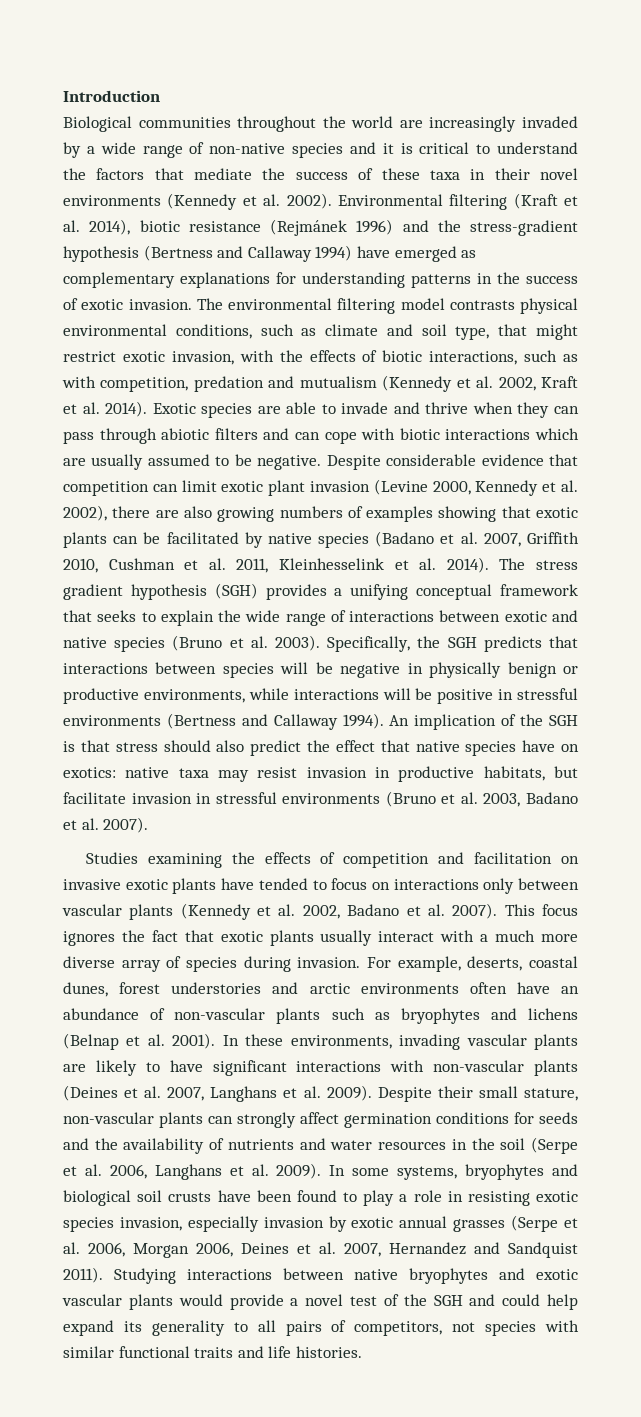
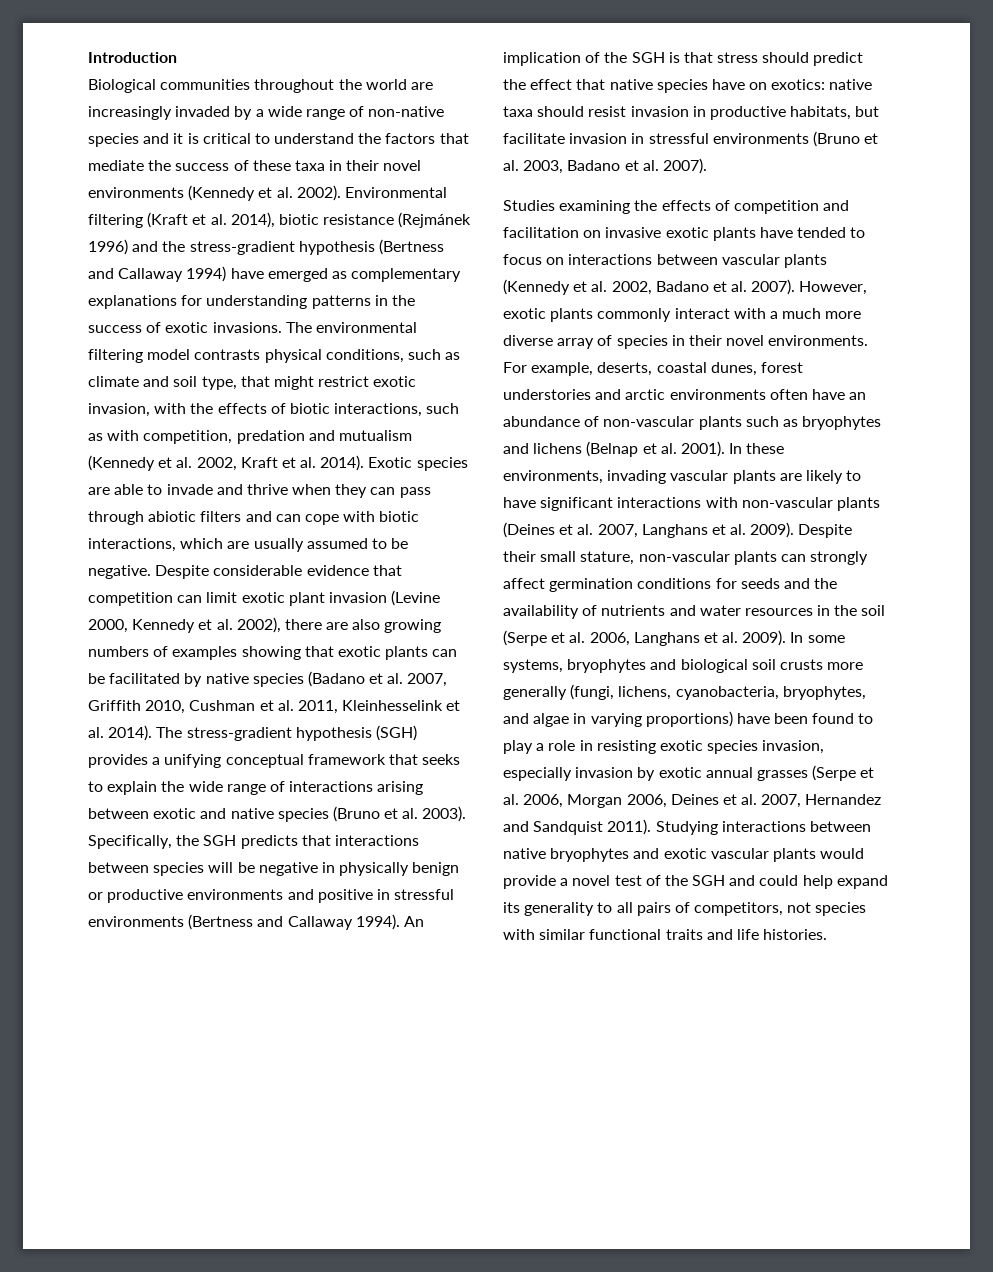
- Environmental filtering (Kraft et al. 2014), biotic resistance (Rejmánek 1996) and the stress-gradient hypothesis (Bertness and Callaway 1994) have emerged as complementary explanations for understanding patterns in the success of exotic invasion.
+ Environmental filtering (Kraft et al. 2014), biotic resistance (Rejmánek 1996) and the stress-gradient hypothesis (Bertness and Callaway 1994) have emerged as complementary explanations for understanding patterns in the success of exotic invasions.
- The environmental filtering model contrasts physical environmental conditions, such as climate and soil type, that might restrict exotic invasion, with the effects of biotic interactions, such as with competition, predation and mutualism (Kennedy et al. 2002, Kraft et al. 2014).
+ The environmental filtering model contrasts physical conditions, such as climate and soil type, that might restrict exotic invasion, with the effects of biotic interactions, such as with competition, predation and mutualism (Kennedy et al. 2002, Kraft et al. 2014).
- Exotic species are able to invade and thrive when they can pass through abiotic filters and can cope with biotic interactions which are usually assumed to be negative.
+ Exotic species are able to invade and thrive when they can pass through abiotic filters and can cope with biotic interactions, which are usually assumed to be negative.
- The stress gradient hypothesis (SGH) provides a unifying conceptual framework that seeks to explain the wide range of interactions between exotic and native species (Bruno et al. 2003).
+ The stress-gradient hypothesis (SGH) provides a unifying conceptual framework that seeks to explain the wide range of interactions arising between exotic and native species (Bruno et al. 2003).
- Specifically, the SGH predicts that interactions between species will be negative in physically benign or productive environments, while interactions will be positive in stressful environments (Bertness and Callaway 1994).
+ Specifically, the SGH predicts that interactions between species will be negative in physically benign or productive environments and positive in stressful environments (Bertness and Callaway 1994).
- An implication of the SGH is that stress should also predict the effect that native species have on exotics: native taxa may resist invasion in productive habitats, but facilitate invasion in stressful environments (Bruno et al. 2003, Badano et al. 2007).
+ An implication of the SGH is that stress should predict the effect that native species have on exotics: native taxa should resist invasion in productive habitats, but facilitate invasion in stressful environments (Bruno et al. 2003, Badano et al. 2007).
- Studies examining the effects of competition and facilitation on invasive exotic plants have tended to focus on interactions only between vascular plants (Kennedy et al. 2002, Badano et al. 2007).
+ Studies examining the effects of competition and facilitation on invasive exotic plants have tended to focus on interactions between vascular plants (Kennedy et al. 2002, Badano et al. 2007).
- This focus ignores the fact that exotic plants usually interact with a much more diverse array of species during invasion.
+ However, exotic plants commonly interact with a much more diverse array of species in their novel environments.
- In some systems, bryophytes and biological soil crusts have been found to play a role in resisting exotic species invasion, especially invasion by exotic annual grasses (Serpe et al. 2006, Morgan 2006, Deines et al. 2007, Hernandez and Sandquist 2011).
+ In some systems, bryophytes and biological soil crusts more generally (fungi, lichens, cyanobacteria, bryophytes, and algae in varying proportions) have been found to play a role in resisting exotic species invasion, especially invasion by exotic annual grasses (Serpe et al. 2006, Morgan 2006, Deines et al. 2007, Hernandez and Sandquist 2011).

